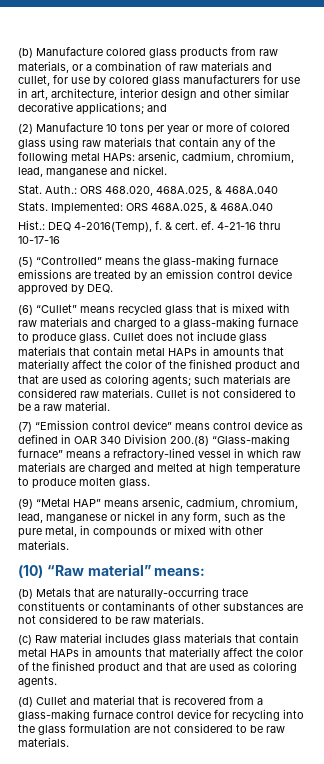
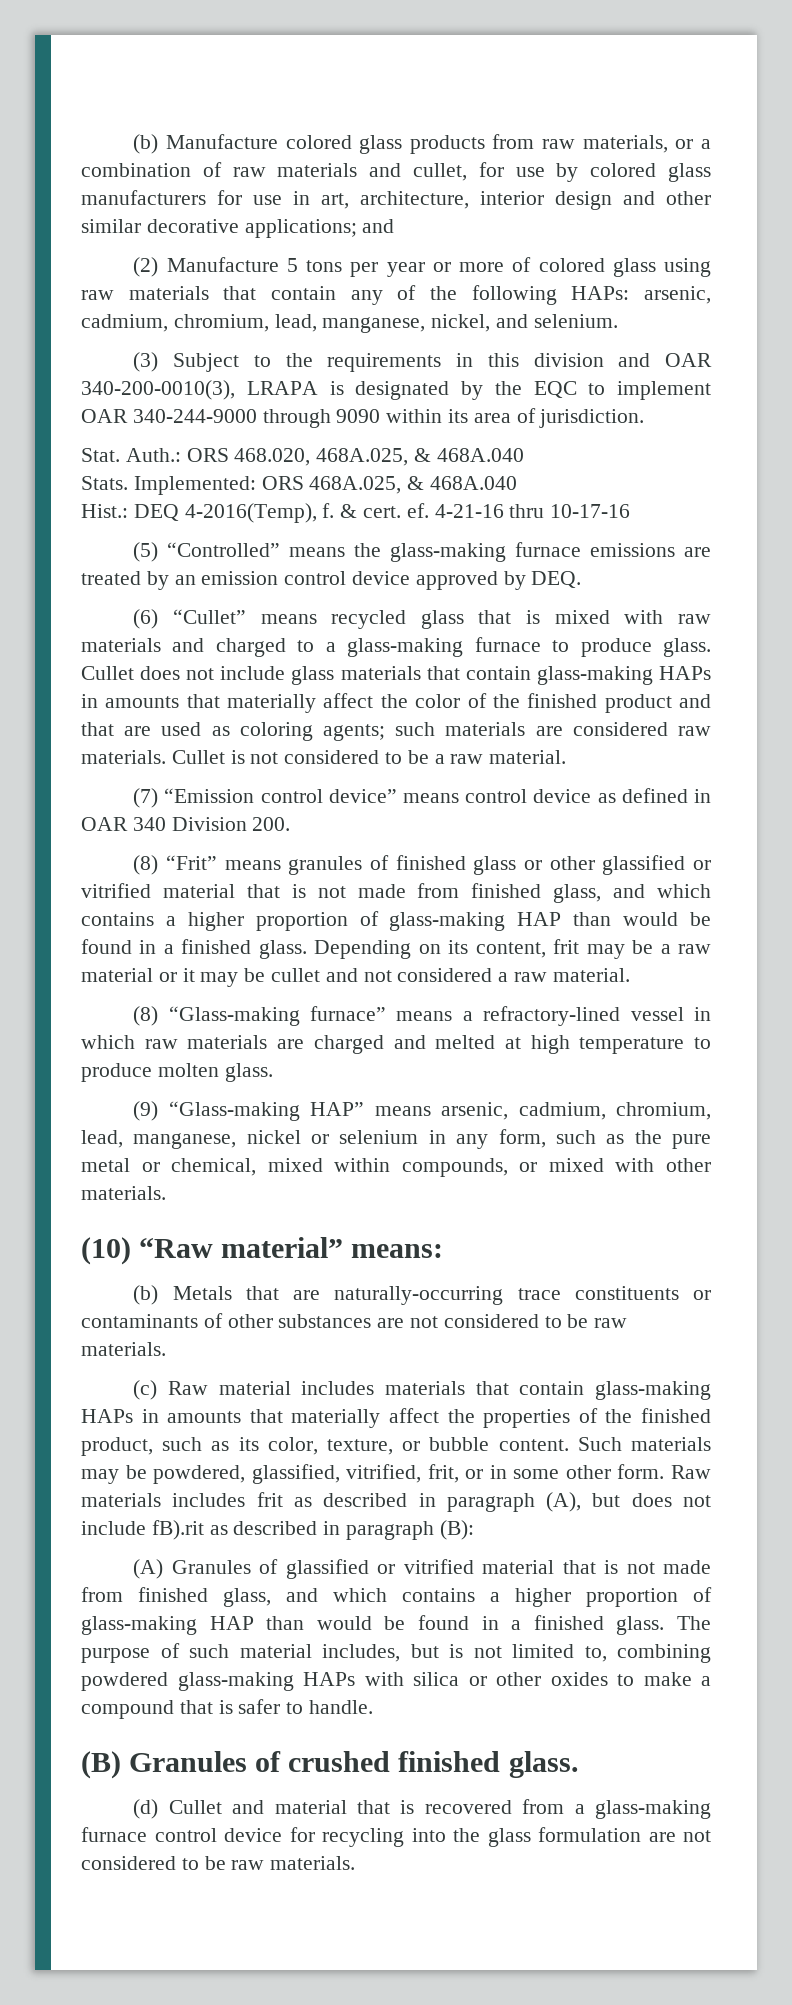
- (2) Manufacture 10 tons per year or more of colored glass using raw materials that contain any of the following metal HAPs: arsenic, cadmium, chromium, lead, manganese and nickel.
+ (2) Manufacture 5 tons per year or more of colored glass using raw materials that contain any of the following HAPs: arsenic, cadmium, chromium, lead, manganese, nickel, and selenium.
+ (3) Subject to the requirements in this division and OAR 340-200-0010(3), LRAPA is designated by the EQC to implement OAR 340-244-9000 through 9090 within its area of jurisdiction.
- Cullet does not include glass materials that contain metal HAPs in amounts that materially affect the color of the finished product and that are used as coloring agents; such materials are considered raw materials.
+ Cullet does not include glass materials that contain glass-making HAPs in amounts that materially affect the color of the finished product and that are used as coloring agents; such materials are considered raw materials.
- (7) “Emission control device” means control device as defined in OAR 340 Division 200.(8) “Glass-making furnace” means a refractory-lined vessel in which raw materials are charged and melted at high temperature to produce molten glass.
+ (7) “Emission control device” means control device as defined in OAR 340 Division 200.
+ (8) “Frit” means granules of finished glass or other glassified or vitrified material that is not made from finished glass, and which contains a higher proportion of glass-making HAP than would be found in a finished glass. Depending on its content, frit may be a raw material or it may be cullet and not considered a raw material.
+ (8) “Glass-making furnace” means a refractory-lined vessel in which raw materials are charged and melted at high temperature to produce molten glass.
- (9) “Metal HAP” means arsenic, cadmium, chromium, lead, manganese or nickel in any form, such as the pure metal, in compounds or mixed with other materials.
+ (9) “Glass-making HAP” means arsenic, cadmium, chromium, lead, manganese, nickel or selenium in any form, such as the pure metal or chemical, mixed within compounds, or mixed with other materials.
- (c) Raw material includes glass materials that contain metal HAPs in amounts that materially affect the color of the finished product and that are used as coloring agents.
+ (c) Raw material includes materials that contain glass-making HAPs in amounts that materially affect the properties of the finished product, such as its color, texture, or bubble content. Such materials may be powdered, glassified, vitrified, frit, or in some other form. Raw materials includes frit as described in paragraph (A), but does not include fB).rit as described in paragraph (B):
+ (A) Granules of glassified or vitrified material that is not made from finished glass, and which contains a higher proportion of glass-making HAP than would be found in a finished glass. The purpose of such material includes, but is not limited to, combining powdered glass-making HAPs with silica or other oxides to make a compound that is safer to handle.
+ (B) Granules of crushed finished glass.

